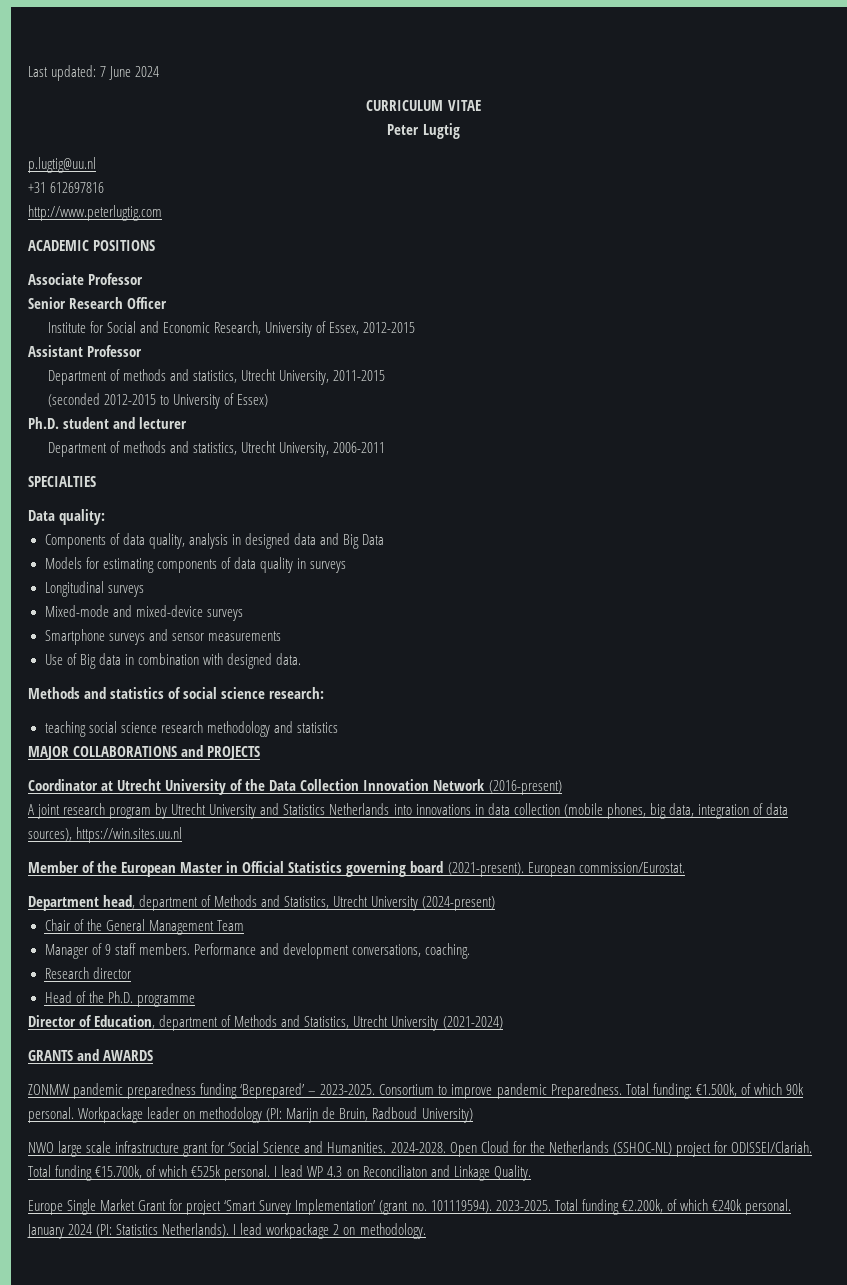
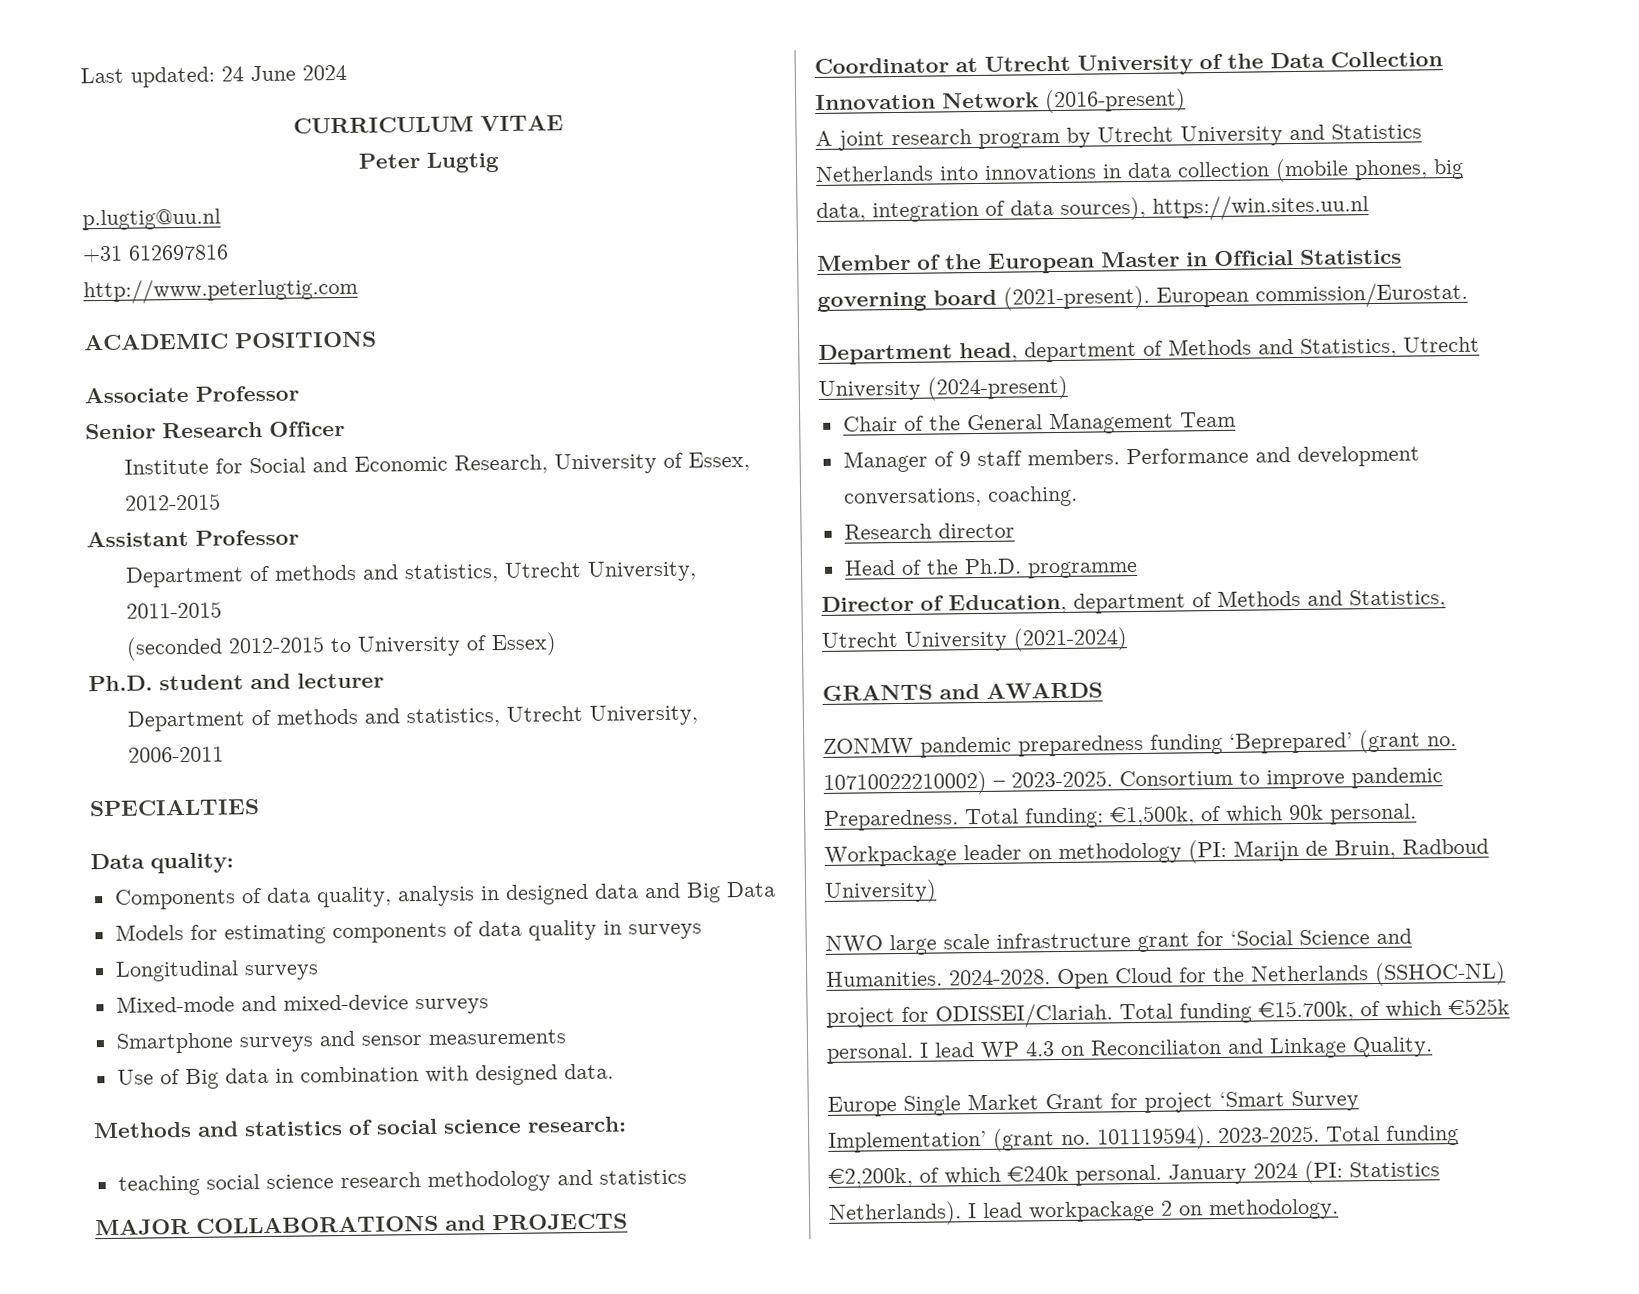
- Last updated: 7 June 2024
+ Last updated: 24 June 2024
- ZONMW pandemic preparedness funding ‘Beprepared’ – 2023-2025.
+ ZONMW pandemic preparedness funding ‘Beprepared’ (grant no. 10710022210002) – 2023-2025.
- Total funding: €1.500k, of which 90k personal.
+ Total funding: €1,500k, of which 90k personal.
- Total funding €2.200k, of which €240k personal.
+ Total funding €2,200k, of which €240k personal.

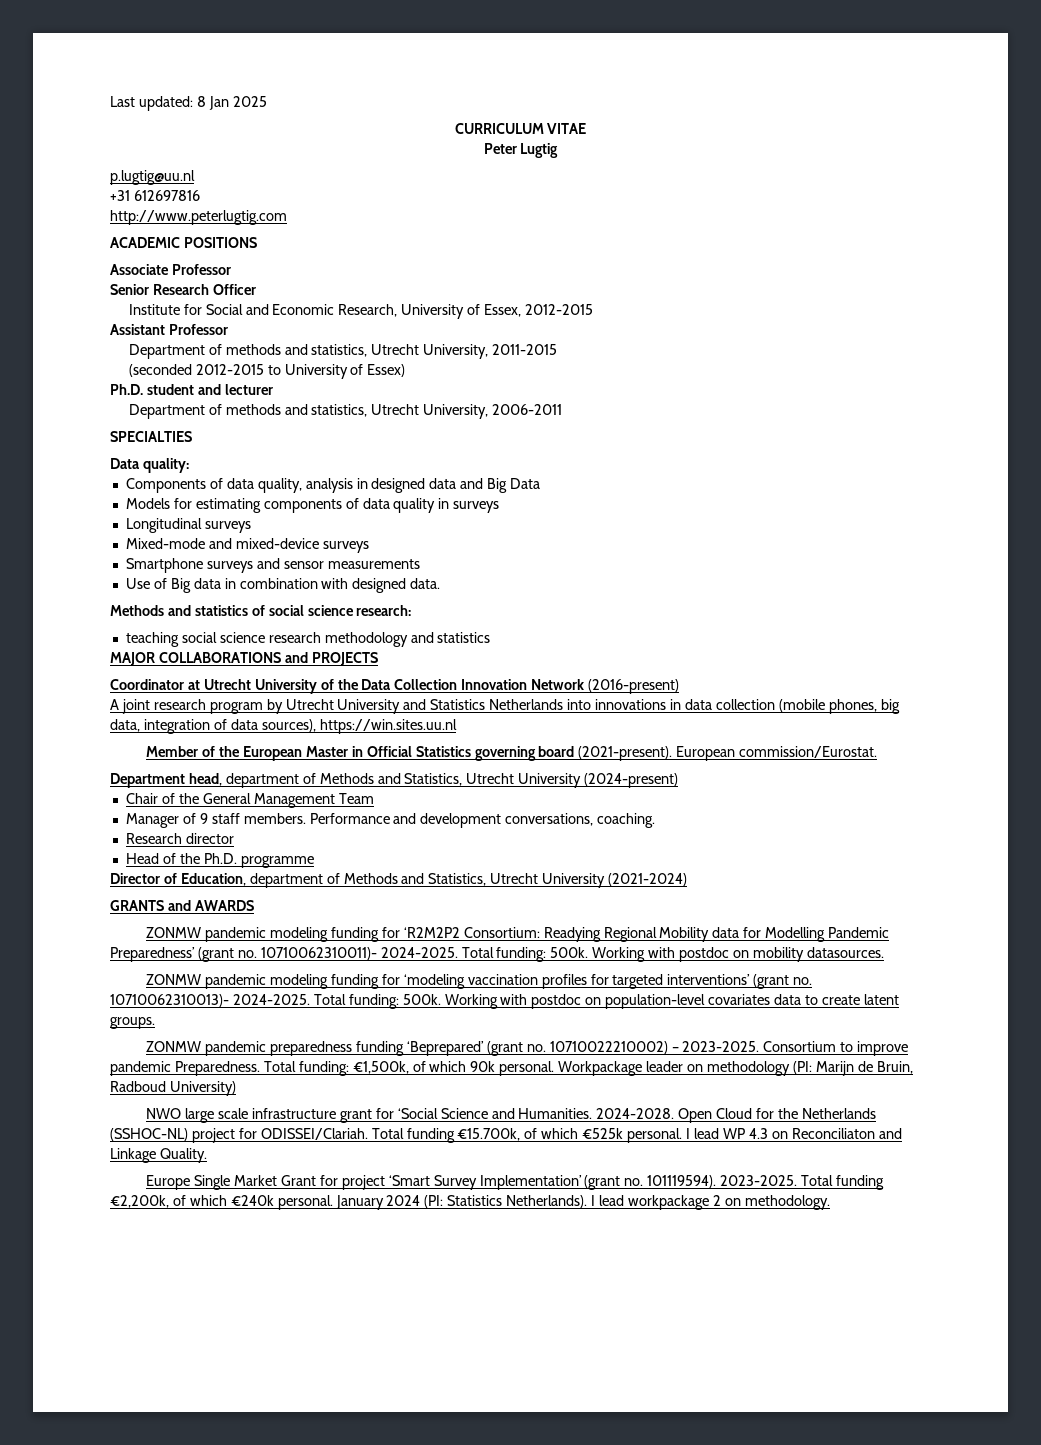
- Last updated: 24 June 2024
+ Last updated: 8 Jan 2025
+ ZONMW pandemic modeling funding for ‘R2M2P2 Consortium: Readying Regional Mobility data for Modelling Pandemic Preparedness’ (grant no. 10710062310011)- 2024-2025. Total funding: 500k. Working with postdoc on mobility datasources.
+ ZONMW pandemic modeling funding for ‘modeling vaccination profiles for targeted interventions’ (grant no. 10710062310013)- 2024-2025. Total funding: 500k. Working with postdoc on population-level covariates data to create latent groups.

